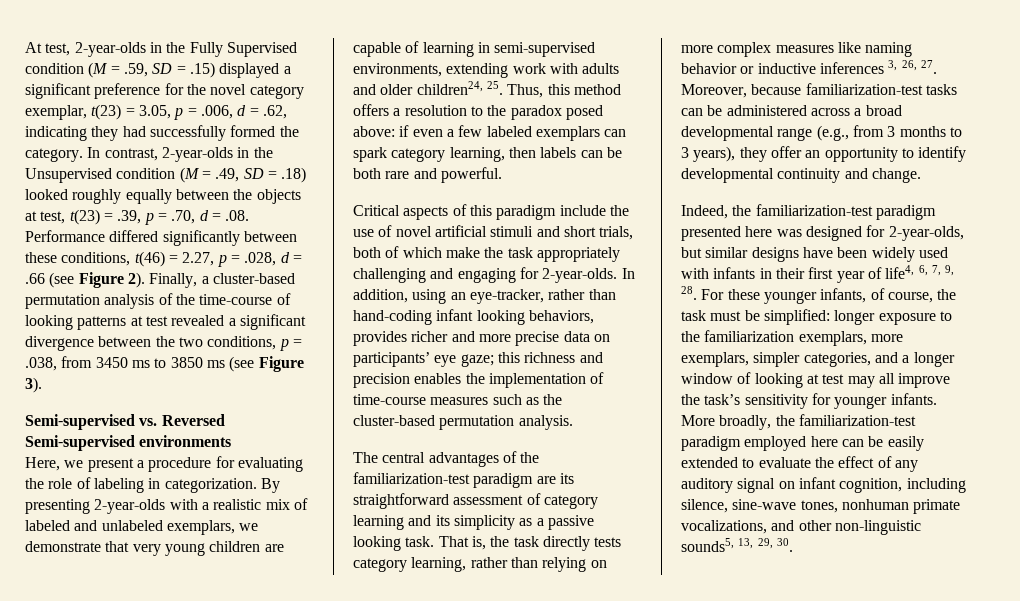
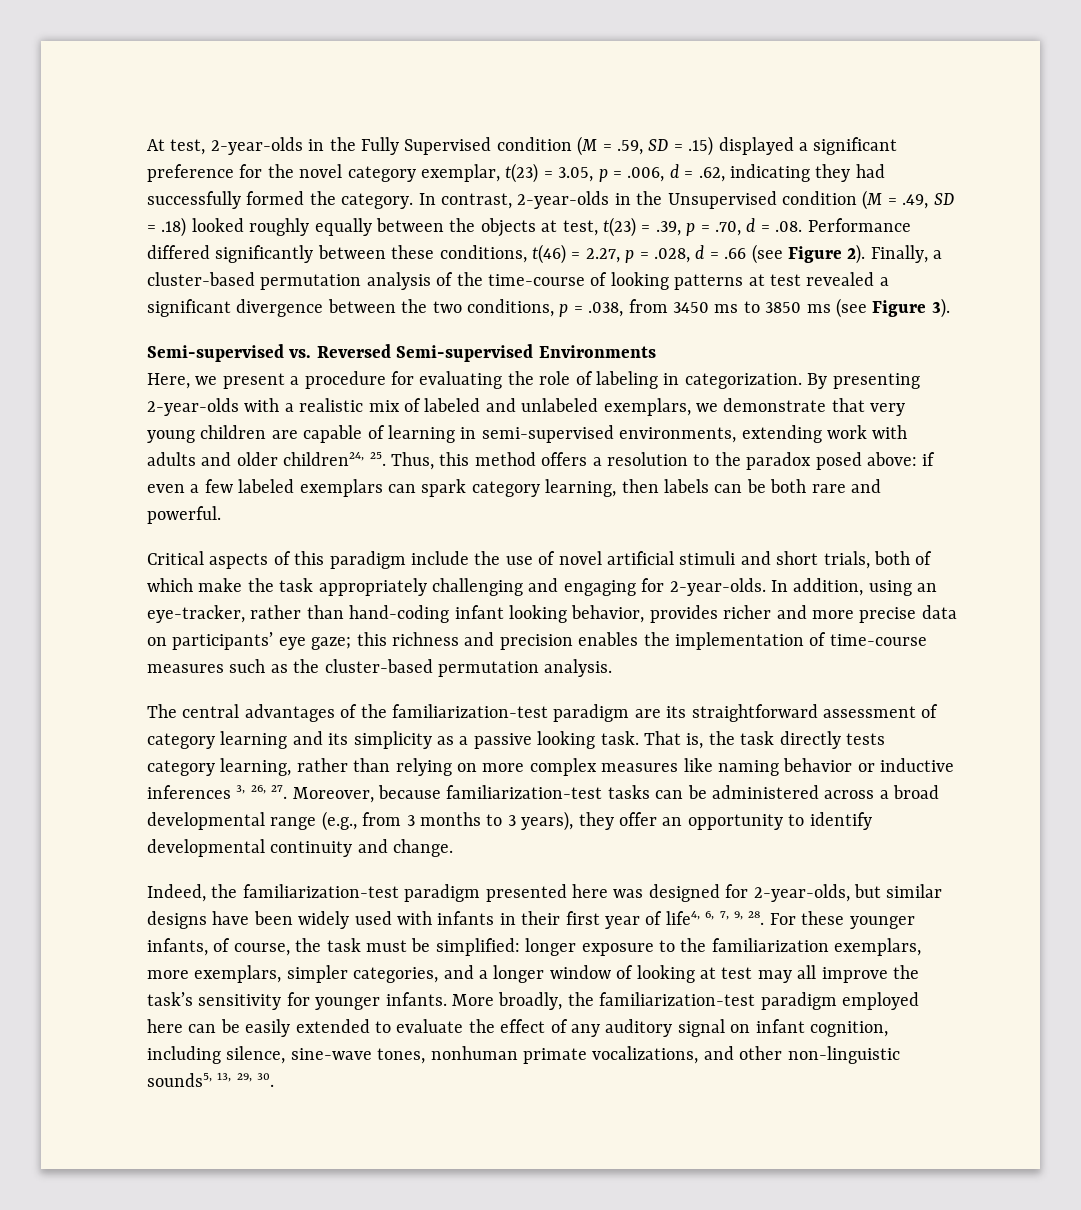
- Semi-supervised vs. Reversed Semi-supervised environments
+ Semi-supervised vs. Reversed Semi-supervised Environments
- In addition, using an eye-tracker, rather than hand-coding infant looking behaviors, provides richer and more precise data on participants’ eye gaze; this richness and precision enables the implementation of time-course measures such as the cluster-based permutation analysis.
+ In addition, using an eye-tracker, rather than hand-coding infant looking behavior, provides richer and more precise data on participants’ eye gaze; this richness and precision enables the implementation of time-course measures such as the cluster-based permutation analysis.

